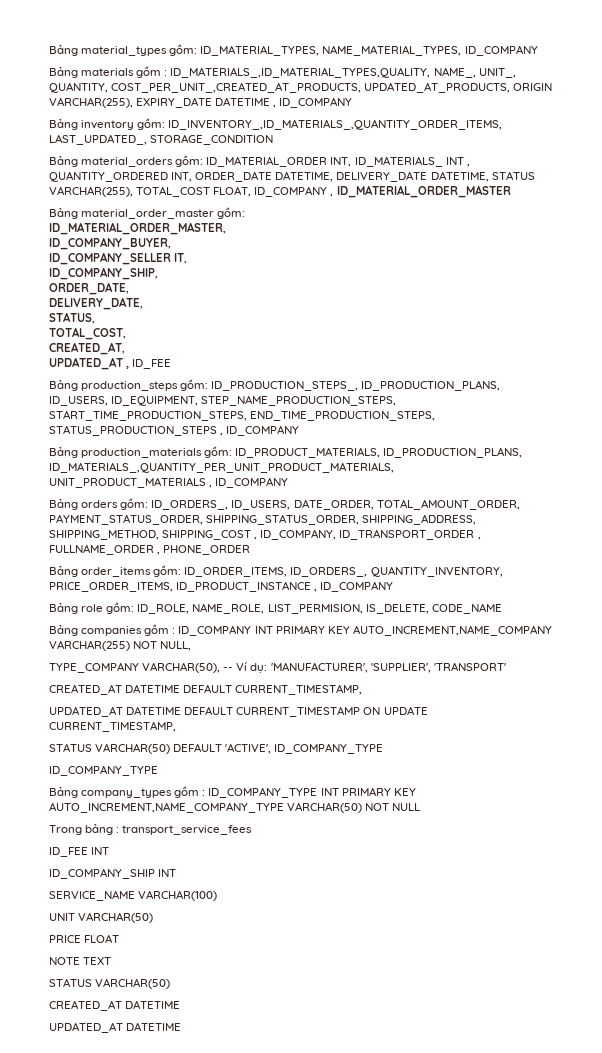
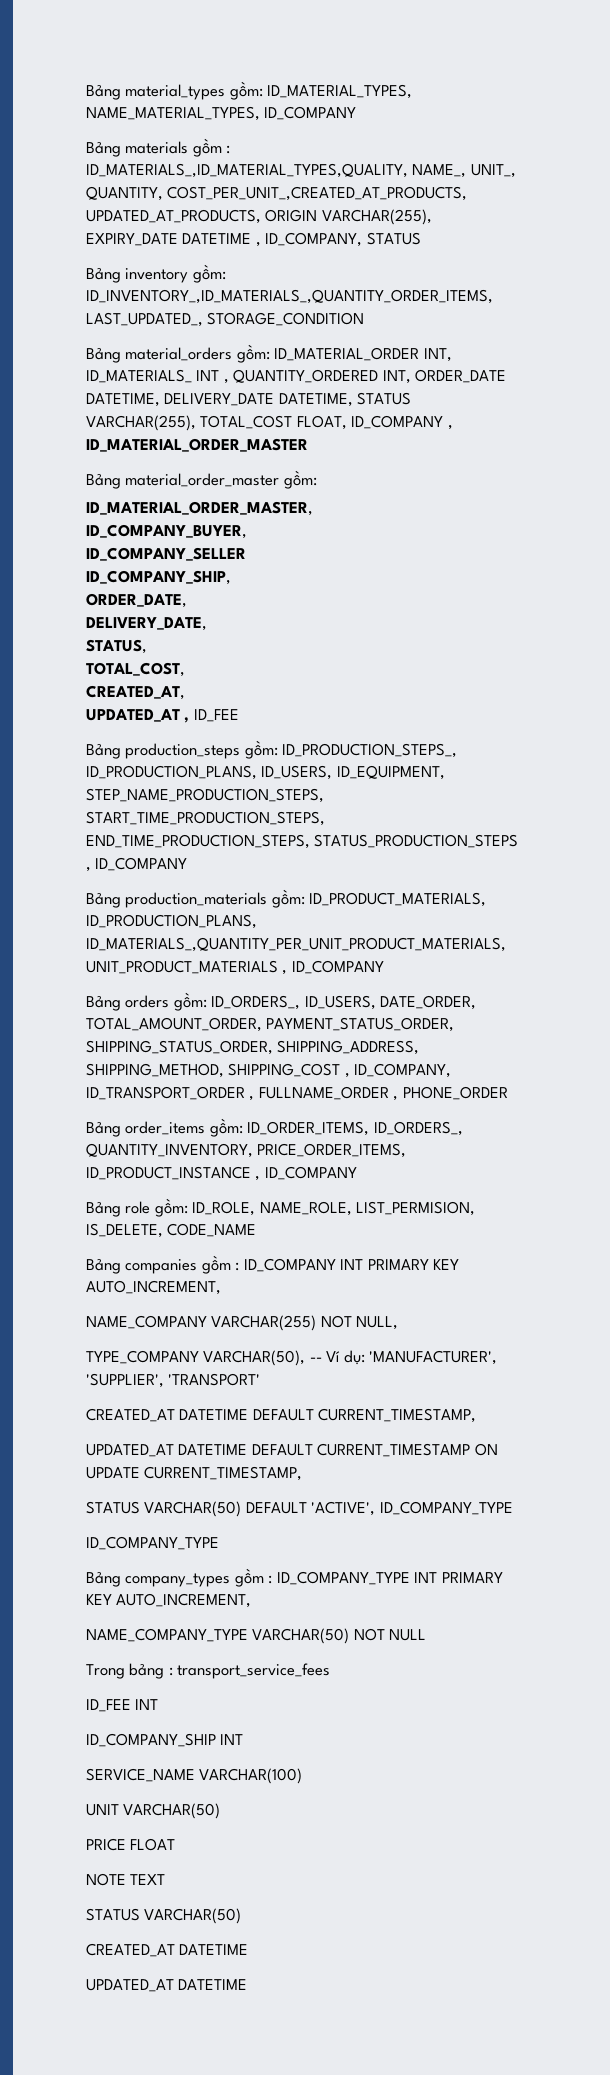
- Bảng materials gồm : ID_MATERIALS_,ID_MATERIAL_TYPES,QUALITY, NAME_, UNIT_, QUANTITY, COST_PER_UNIT_,CREATED_AT_PRODUCTS, UPDATED_AT_PRODUCTS, ORIGIN VARCHAR(255), EXPIRY_DATE DATETIME , ID_COMPANY
+ Bảng materials gồm : ID_MATERIALS_,ID_MATERIAL_TYPES,QUALITY, NAME_, UNIT_, QUANTITY, COST_PER_UNIT_,CREATED_AT_PRODUCTS, UPDATED_AT_PRODUCTS, ORIGIN VARCHAR(255), EXPIRY_DATE DATETIME , ID_COMPANY, STATUS
- ID_COMPANY_SELLER IT,
+ ID_COMPANY_SELLER
- Bảng companies gồm : ID_COMPANY INT PRIMARY KEY AUTO_INCREMENT,NAME_COMPANY VARCHAR(255) NOT NULL,
+ Bảng companies gồm : ID_COMPANY INT PRIMARY KEY AUTO_INCREMENT,
+ NAME_COMPANY VARCHAR(255) NOT NULL,
- Bảng company_types gồm : ID_COMPANY_TYPE INT PRIMARY KEY AUTO_INCREMENT,NAME_COMPANY_TYPE VARCHAR(50) NOT NULL
+ Bảng company_types gồm : ID_COMPANY_TYPE INT PRIMARY KEY AUTO_INCREMENT,
+ NAME_COMPANY_TYPE VARCHAR(50) NOT NULL

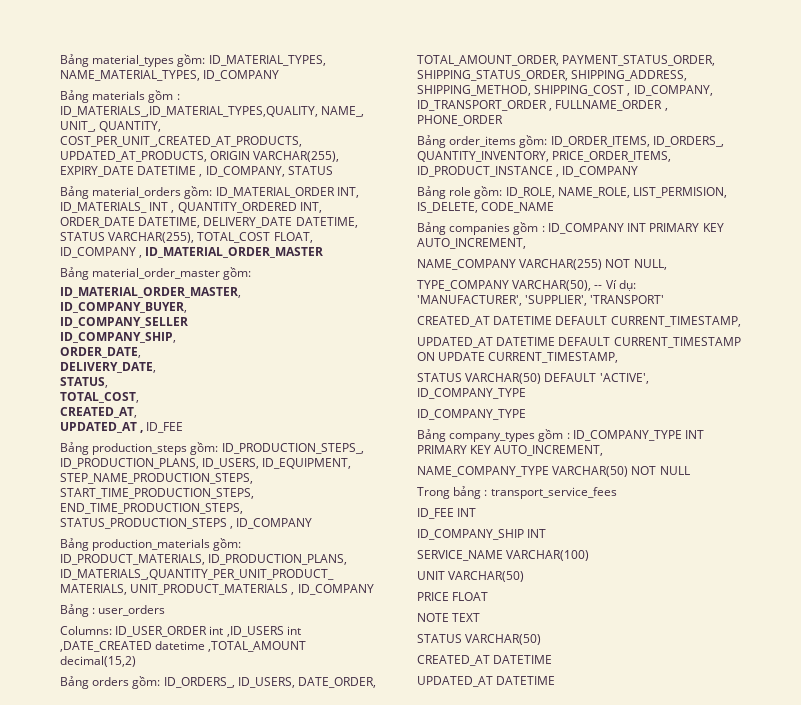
- Bảng inventory gồm: ID_INVENTORY_,ID_MATERIALS_,QUANTITY_ORDER_ITEMS, LAST_UPDATED_, STORAGE_CONDITION
+ Bảng : user_orders
+ Columns: ID_USER_ORDER int ,ID_USERS int ,DATE_CREATED datetime ,TOTAL_AMOUNT decimal(15,2)

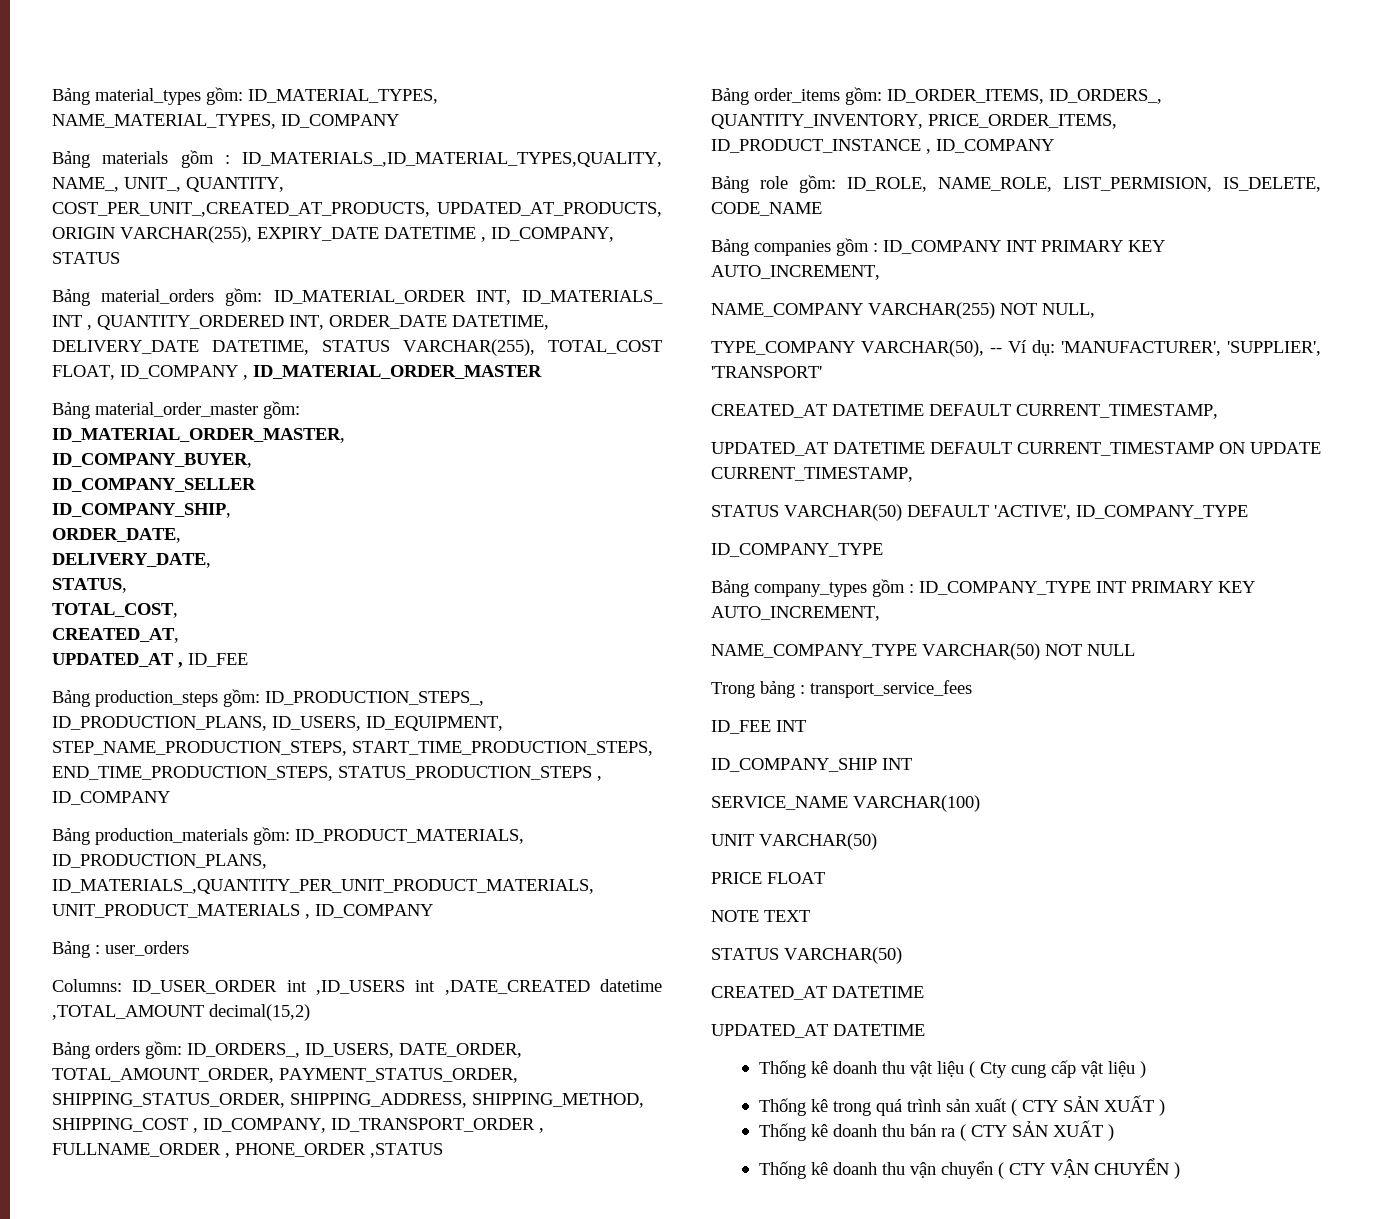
- Bảng orders gồm: ID_ORDERS_, ID_USERS, DATE_ORDER, TOTAL_AMOUNT_ORDER, PAYMENT_STATUS_ORDER, SHIPPING_STATUS_ORDER, SHIPPING_ADDRESS, SHIPPING_METHOD, SHIPPING_COST , ID_COMPANY, ID_TRANSPORT_ORDER , FULLNAME_ORDER , PHONE_ORDER
+ Bảng orders gồm: ID_ORDERS_, ID_USERS, DATE_ORDER, TOTAL_AMOUNT_ORDER, PAYMENT_STATUS_ORDER, SHIPPING_STATUS_ORDER, SHIPPING_ADDRESS, SHIPPING_METHOD, SHIPPING_COST , ID_COMPANY, ID_TRANSPORT_ORDER , FULLNAME_ORDER , PHONE_ORDER ,STATUS
+ Thống kê doanh thu vật liệu ( Cty cung cấp vật liệu )
+ Thống kê trong quá trình sản xuất ( CTY SẢN XUẤT )
+ Thống kê doanh thu bán ra ( CTY SẢN XUẤT )
+ Thống kê doanh thu vận chuyển ( CTY VẬN CHUYỂN )

